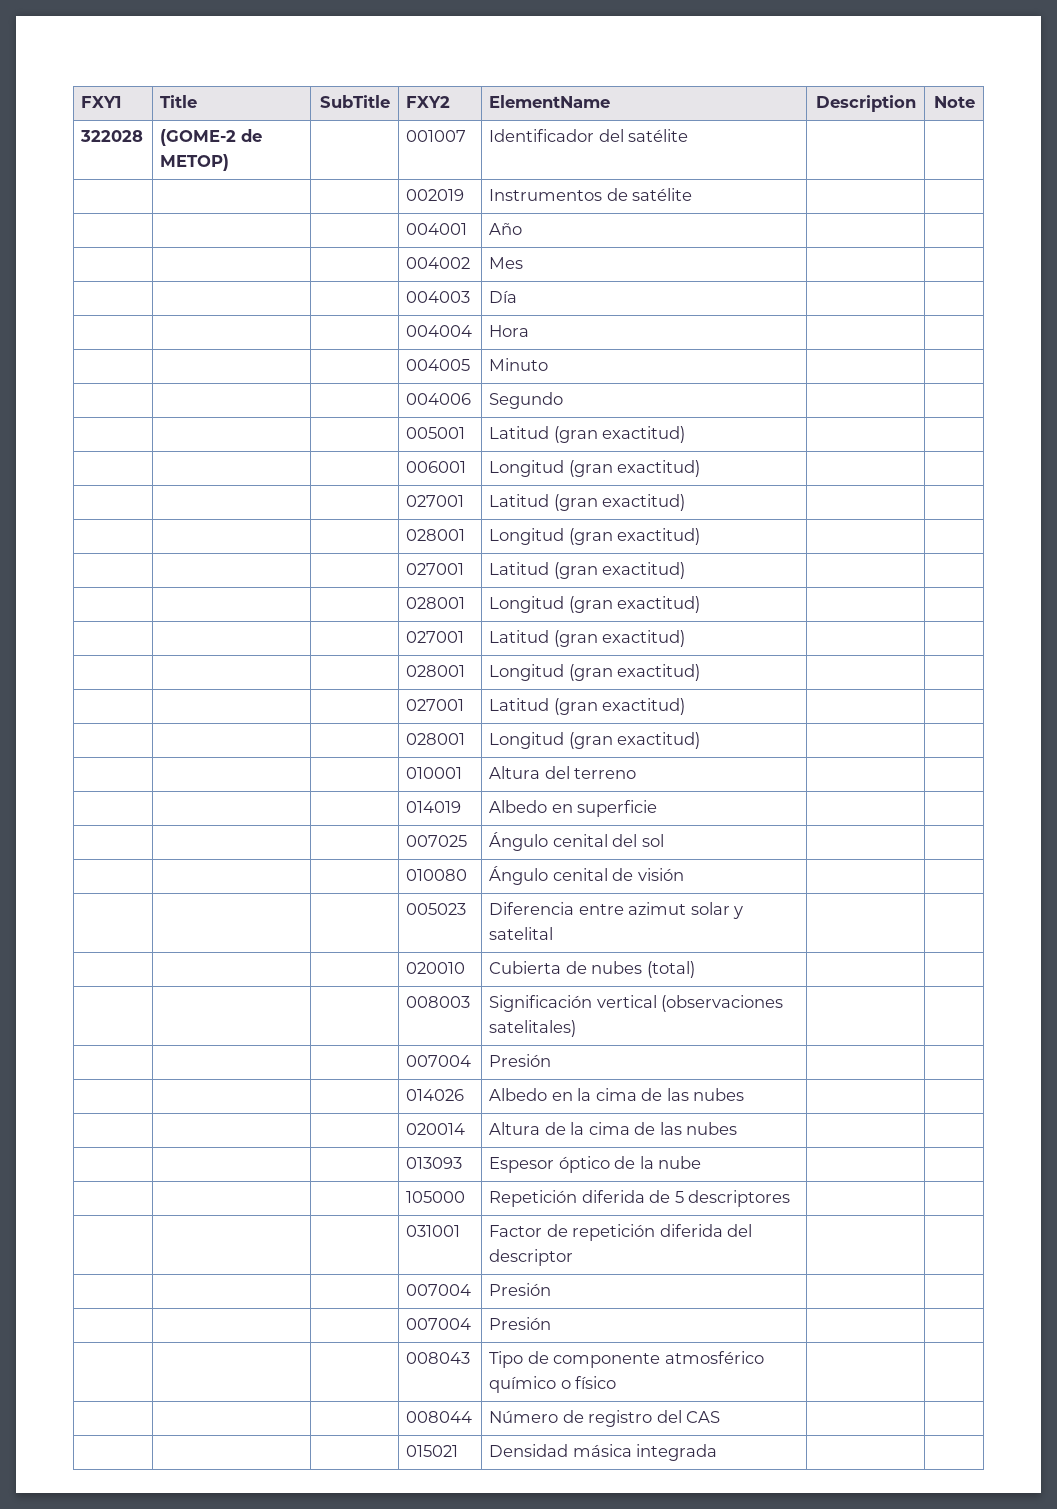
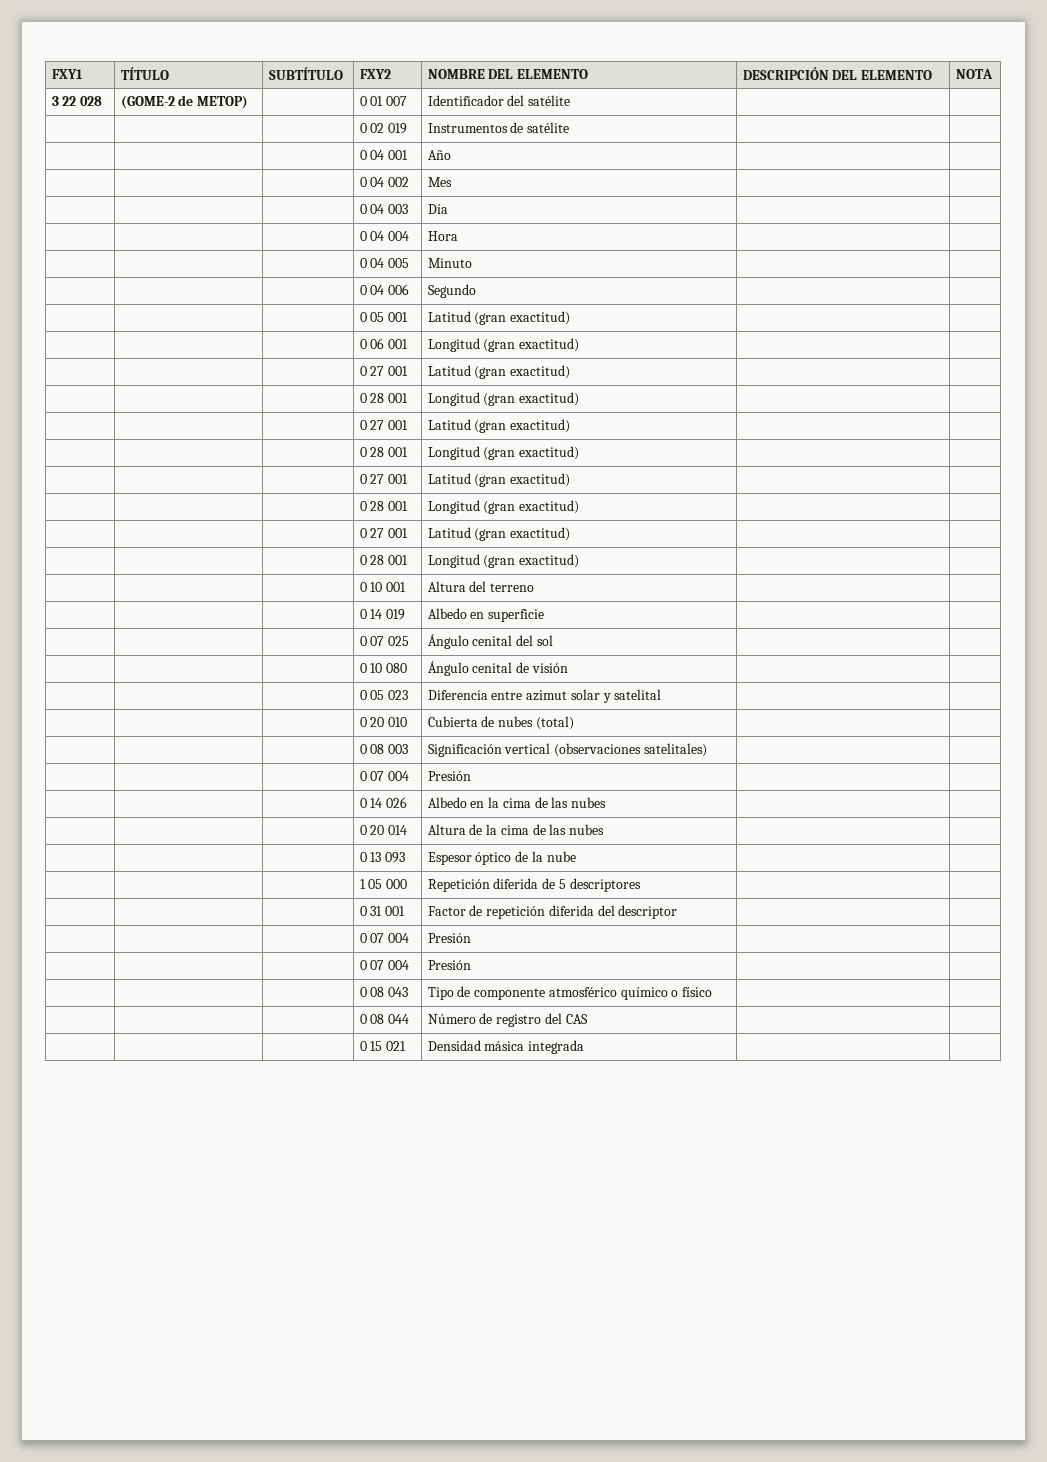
- FXY1 | Title | SubTitle | FXY2 | ElementName | Description | Note
- 322028 | (GOME-2 de METOP) | | 001007 | Identificador del satélite | |
+ FXY1 | TÍTULO | SUBTÍTULO | FXY2 | NOMBRE DEL ELEMENTO | DESCRIPCIÓN DEL ELEMENTO | NOTA
+ 3 22 028 | (GOME-2 de METOP) | | 0 01 007 | Identificador del satélite | |
- | | | 002019 | Instrumentos de satélite | |
+ | | | 0 02 019 | Instrumentos de satélite | |
- | | | 004001 | Año | |
- | | | 004002 | Mes | |
- | | | 004003 | Día | |
- | | | 004004 | Hora | |
- | | | 004005 | Minuto | |
- | | | 004006 | Segundo | |
- | | | 005001 | Latitud (gran exactitud) | |
- | | | 006001 | Longitud (gran exactitud) | |
- | | | 027001 | Latitud (gran exactitud) | |
- | | | 028001 | Longitud (gran exactitud) | |
- | | | 027001 | Latitud (gran exactitud) | |
- | | | 028001 | Longitud (gran exactitud) | |
- | | | 027001 | Latitud (gran exactitud) | |
- | | | 028001 | Longitud (gran exactitud) | |
- | | | 027001 | Latitud (gran exactitud) | |
- | | | 028001 | Longitud (gran exactitud) | |
- | | | 010001 | Altura del terreno | |
+ | | | 0 04 001 | Año | |
+ | | | 0 04 002 | Mes | |
+ | | | 0 04 003 | Día | |
+ | | | 0 04 004 | Hora | |
+ | | | 0 04 005 | Minuto | |
+ | | | 0 04 006 | Segundo | |
+ | | | 0 05 001 | Latitud (gran exactitud) | |
+ | | | 0 06 001 | Longitud (gran exactitud) | |
+ | | | 0 27 001 | Latitud (gran exactitud) | |
+ | | | 0 28 001 | Longitud (gran exactitud) | |
+ | | | 0 27 001 | Latitud (gran exactitud) | |
+ | | | 0 28 001 | Longitud (gran exactitud) | |
+ | | | 0 27 001 | Latitud (gran exactitud) | |
+ | | | 0 28 001 | Longitud (gran exactitud) | |
+ | | | 0 27 001 | Latitud (gran exactitud) | |
+ | | | 0 28 001 | Longitud (gran exactitud) | |
+ | | | 0 10 001 | Altura del terreno | |
- | | | 014019 | Albedo en superficie | |
+ | | | 0 14 019 | Albedo en superficie | |
- | | | 007025 | Ángulo cenital del sol | |
+ | | | 0 07 025 | Ángulo cenital del sol | |
- | | | 010080 | Ángulo cenital de visión | |
+ | | | 0 10 080 | Ángulo cenital de visión | |
- | | | 005023 | Diferencia entre azimut solar y satelital | |
+ | | | 0 05 023 | Diferencia entre azimut solar y satelital | |
- | | | 020010 | Cubierta de nubes (total) | |
+ | | | 0 20 010 | Cubierta de nubes (total) | |
- | | | 008003 | Significación vertical (observaciones satelitales) | |
- | | | 007004 | Presión | |
- | | | 014026 | Albedo en la cima de las nubes | |
+ | | | 0 08 003 | Significación vertical (observaciones satelitales) | |
+ | | | 0 07 004 | Presión | |
+ | | | 0 14 026 | Albedo en la cima de las nubes | |
- | | | 020014 | Altura de la cima de las nubes | |
+ | | | 0 20 014 | Altura de la cima de las nubes | |
- | | | 013093 | Espesor óptico de la nube | |
+ | | | 0 13 093 | Espesor óptico de la nube | |
- | | | 105000 | Repetición diferida de 5 descriptores | |
+ | | | 1 05 000 | Repetición diferida de 5 descriptores | |
- | | | 031001 | Factor de repetición diferida del descriptor | |
- | | | 007004 | Presión | |
- | | | 007004 | Presión | |
- | | | 008043 | Tipo de componente atmosférico químico o físico | |
+ | | | 0 31 001 | Factor de repetición diferida del descriptor | |
+ | | | 0 07 004 | Presión | |
+ | | | 0 07 004 | Presión | |
+ | | | 0 08 043 | Tipo de componente atmosférico químico o físico | |
- | | | 008044 | Número de registro del CAS | |
+ | | | 0 08 044 | Número de registro del CAS | |
- | | | 015021 | Densidad másica integrada | |
+ | | | 0 15 021 | Densidad másica integrada | |

